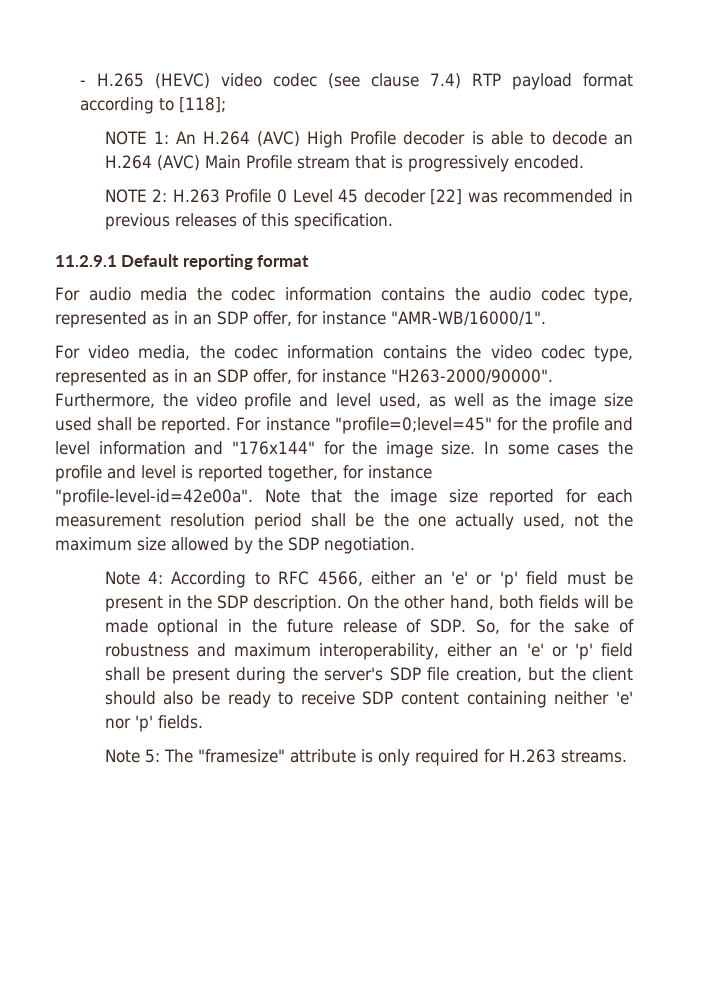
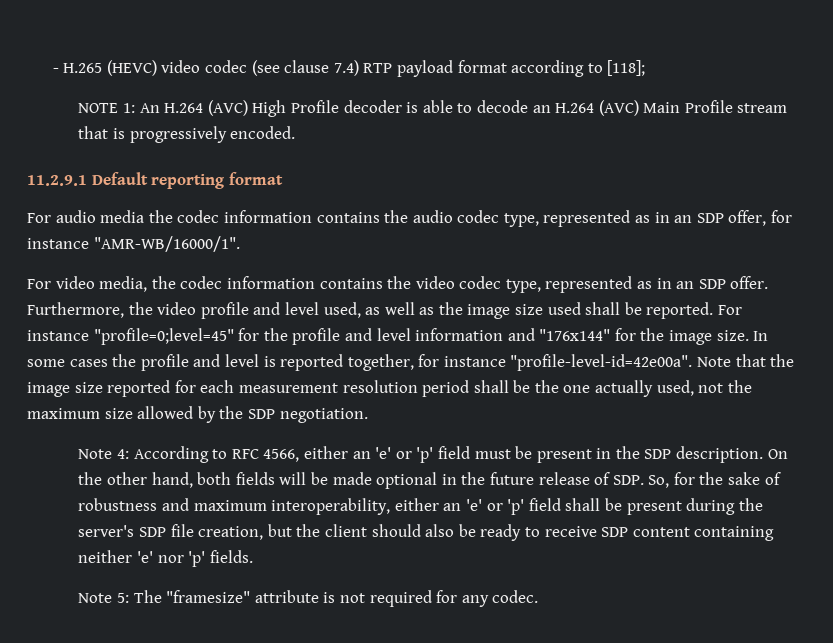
- NOTE 2: H.263 Profile 0 Level 45 decoder [22] was recommended in previous releases of this specification.
- For video media, the codec information contains the video codec type, represented as in an SDP offer, for instance "H263-2000/90000".
+ For video media, the codec information contains the video codec type, represented as in an SDP offer.
- Note 5: The "framesize" attribute is only required for H.263 streams.
+ Note 5: The "framesize" attribute is not required for any codec.

